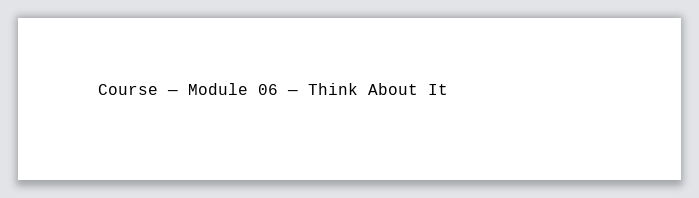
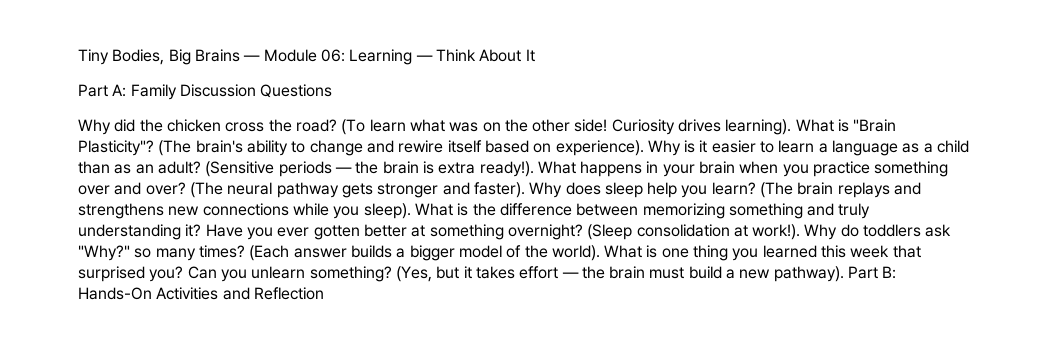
- Course — Module 06 — Think About It
+ Tiny Bodies, Big Brains — Module 06: Learning — Think About It
+ Part A: Family Discussion Questions
+ Why did the chicken cross the road? (To learn what was on the other side! Curiosity drives learning). What is "Brain Plasticity"? (The brain's ability to change and rewire itself based on experience). Why is it easier to learn a language as a child than as an adult? (Sensitive periods — the brain is extra ready!). What happens in your brain when you practice something over and over? (The neural pathway gets stronger and faster). Why does sleep help you learn? (The brain replays and strengthens new connections while you sleep). What is the difference between memorizing something and truly understanding it? Have you ever gotten better at something overnight? (Sleep consolidation at work!). Why do toddlers ask "Why?" so many times? (Each answer builds a bigger model of the world). What is one thing you learned this week that surprised you? Can you unlearn something? (Yes, but it takes effort — the brain must build a new pathway). Part B: Hands-On Activities and Reflection

